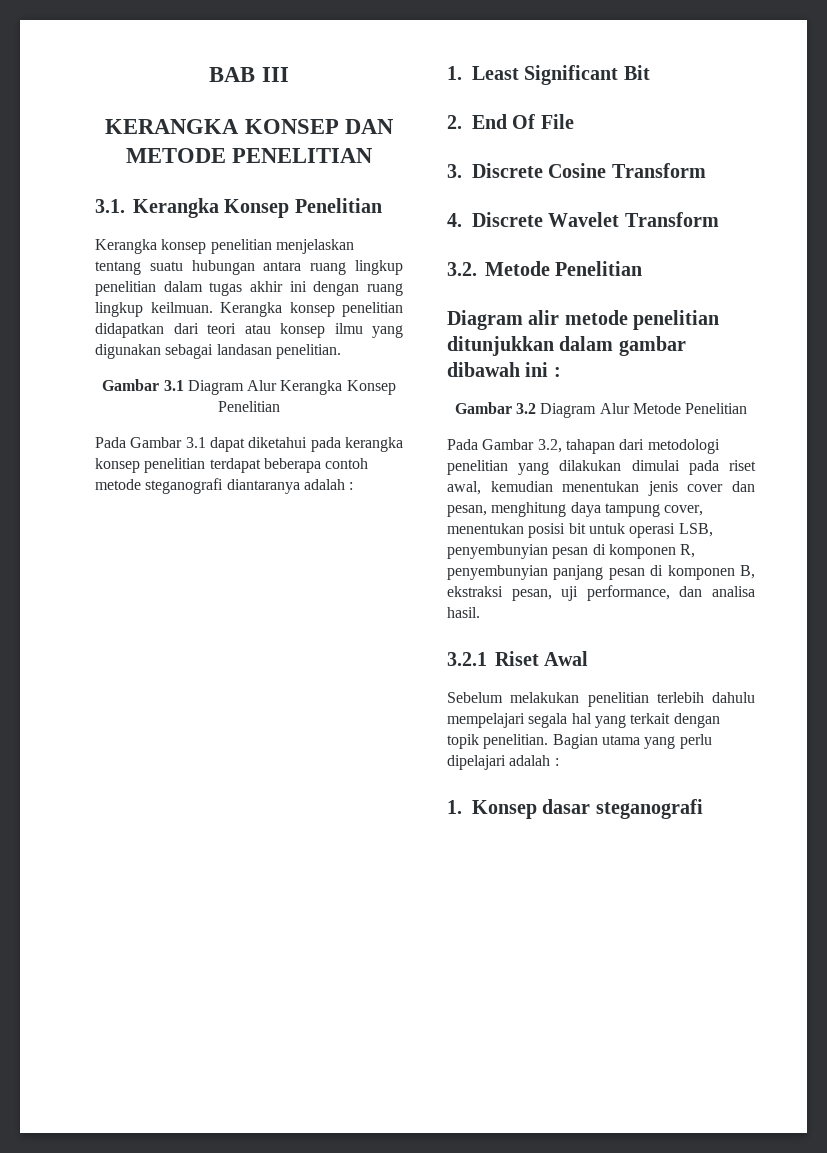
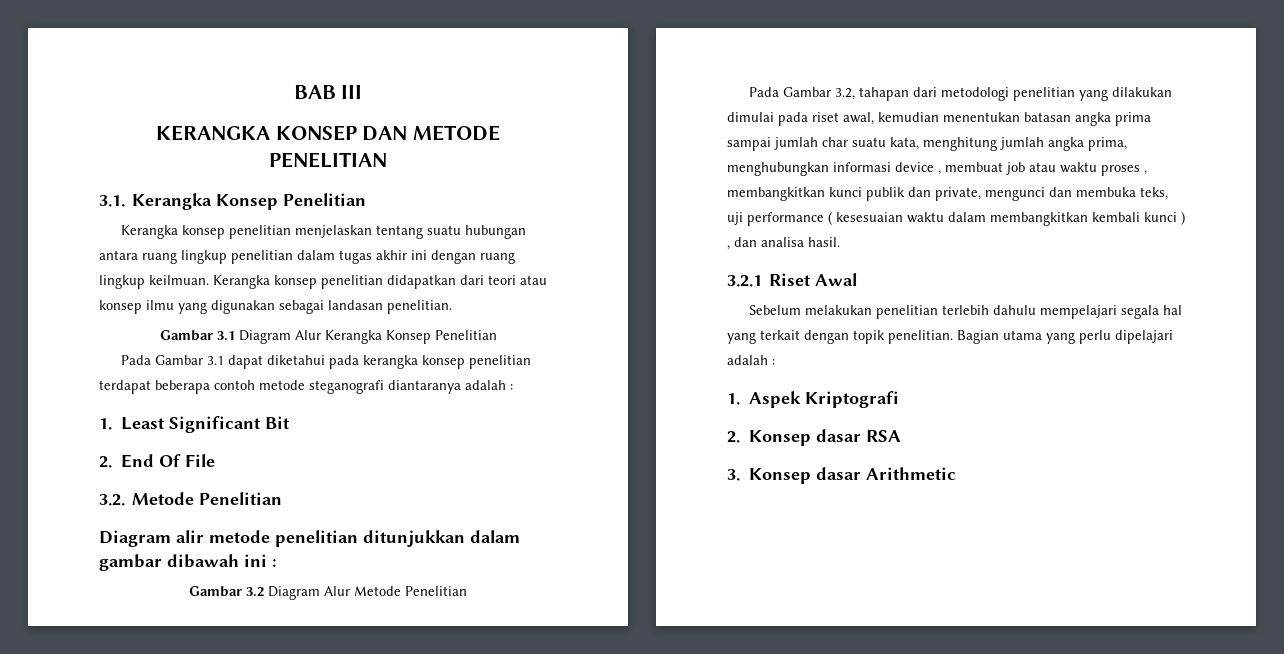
- 3. Discrete Cosine Transform
- 4. Discrete Wavelet Transform
- Pada Gambar 3.2, tahapan dari metodologi penelitian yang dilakukan dimulai pada riset awal, kemudian menentukan jenis cover dan pesan, menghitung daya tampung cover, menentukan posisi bit untuk operasi LSB, penyembunyian pesan di komponen R, penyembunyian panjang pesan di komponen B, ekstraksi pesan, uji performance, dan analisa hasil.
+ Pada Gambar 3.2, tahapan dari metodologi penelitian yang dilakukan dimulai pada riset awal, kemudian menentukan batasan angka prima sampai jumlah char suatu kata, menghitung jumlah angka prima, menghubungkan informasi device , membuat job atau waktu proses , membangkitkan kunci publik dan private, mengunci dan membuka teks, uji performance ( kesesuaian waktu dalam membangkitkan kembali kunci ) , dan analisa hasil.
- 1. Konsep dasar steganografi
+ 1. Aspek Kriptografi
+ 2. Konsep dasar RSA
+ 3. Konsep dasar Arithmetic

